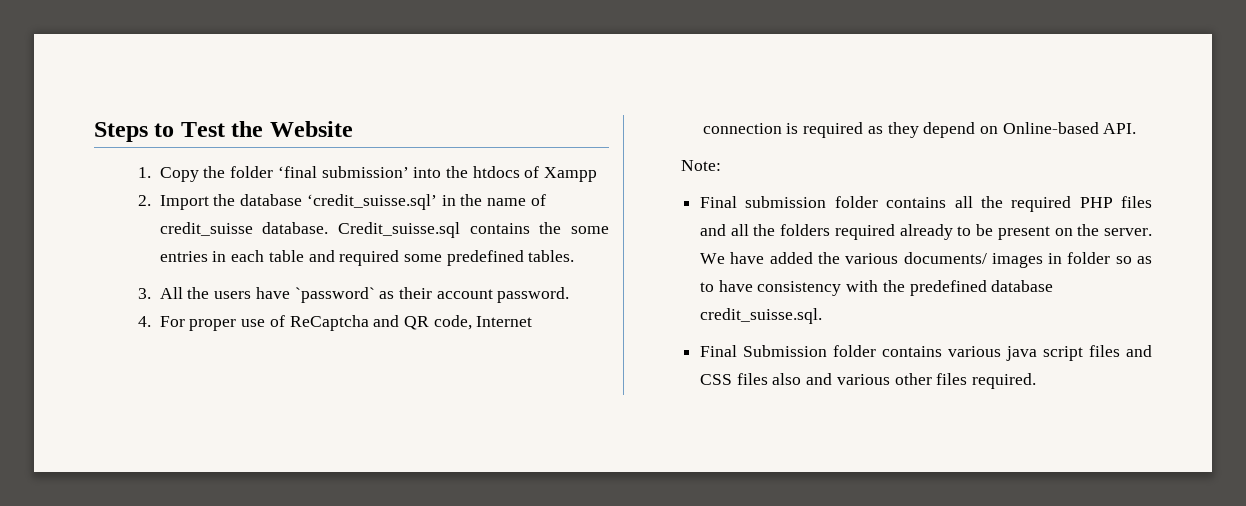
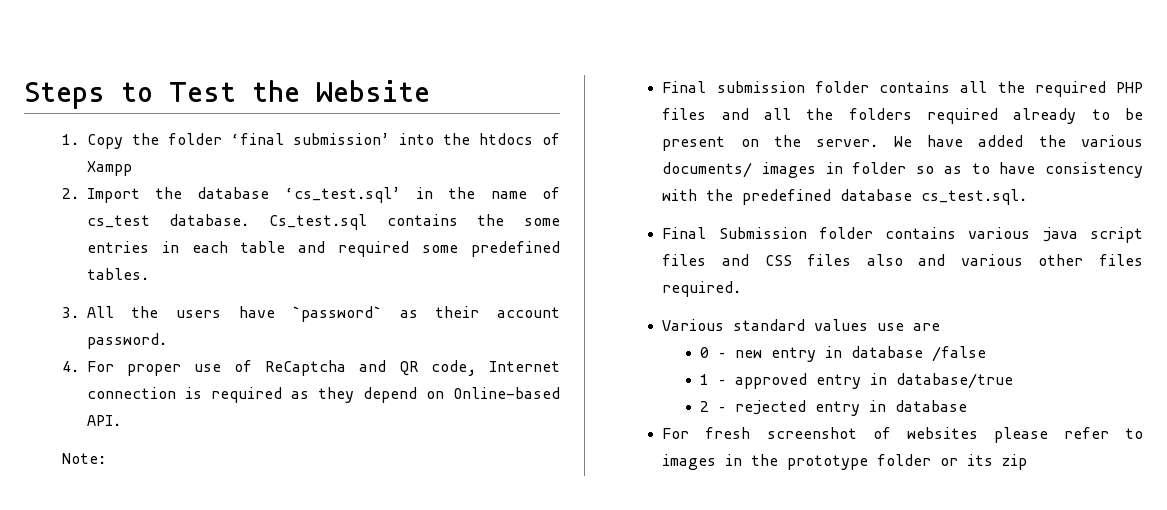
- 2. Import the database ‘credit_suisse.sql’ in the name of credit_suisse database. Credit_suisse.sql contains the some entries in each table and required some predefined tables.
+ 2. Import the database ‘cs_test.sql’ in the name of cs_test database. Cs_test.sql contains the some entries in each table and required some predefined tables.
- We have added the various documents/ images in folder so as to have consistency with the predefined database credit_suisse.sql.
+ We have added the various documents/ images in folder so as to have consistency with the predefined database cs_test.sql.
+ Various standard values use are
+ 0 – new entry in database /false
+ 1 – approved entry in database/true
+ 2 – rejected entry in database
+ For fresh screenshot of websites please refer to images in the prototype folder or its zip

